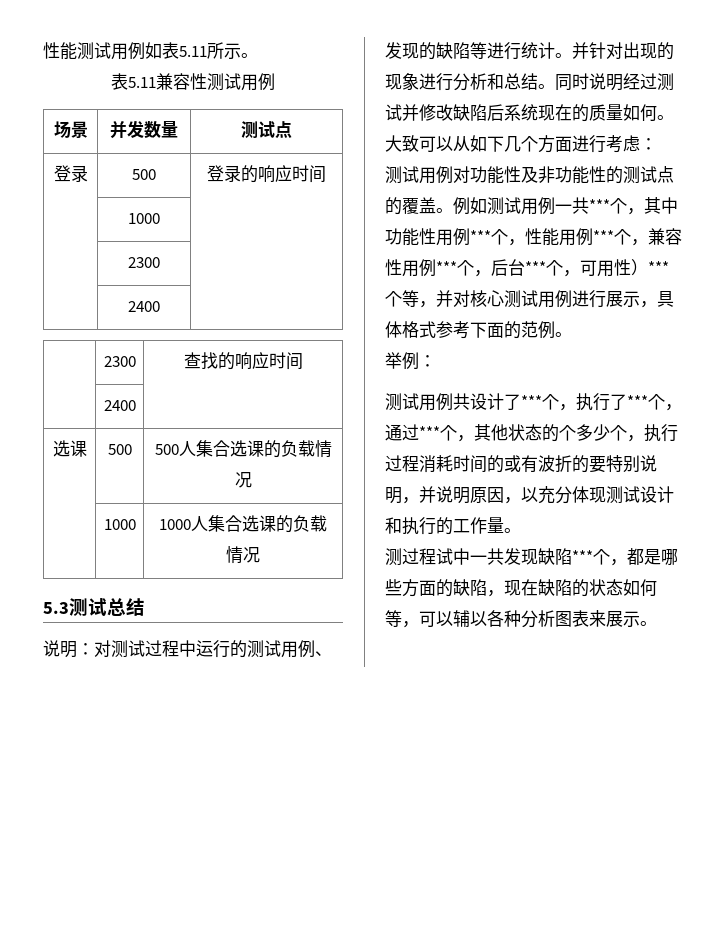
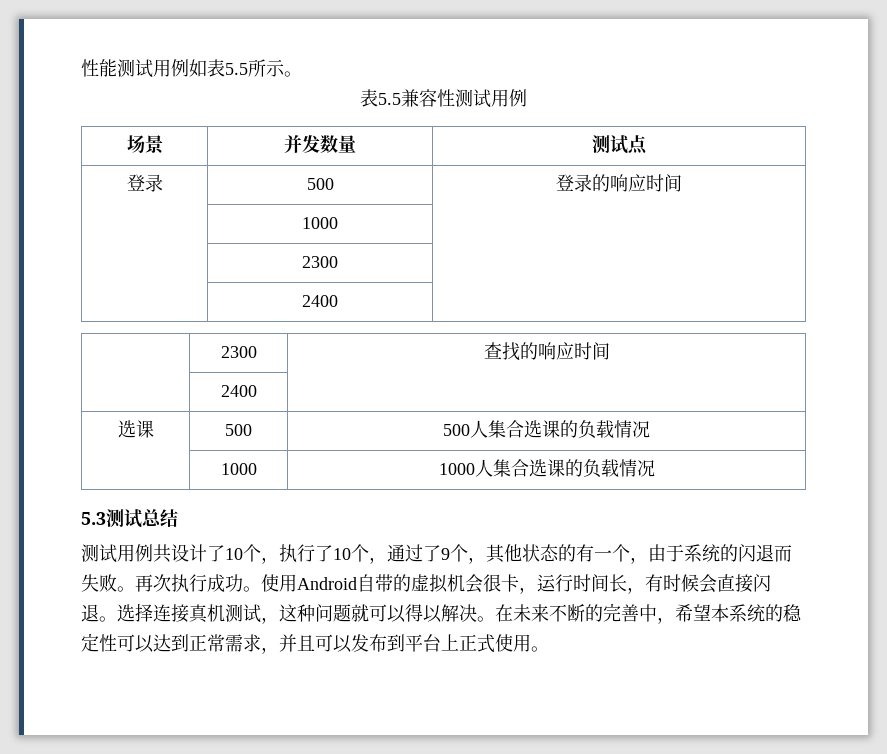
- 性能测试用例如表5.11所示。
+ 性能测试用例如表5.5所示。
- 表5.11兼容性测试用例
+ 表5.5兼容性测试用例
- 说明：对测试过程中运行的测试用例、发现的缺陷等进行统计。并针对出现的现象进行分析和总结。同时说明经过测试并修改缺陷后系统现在的质量如何。大致可以从如下几个方面进行考虑：
- 测试用例对功能性及非功能性的测试点的覆盖。例如测试用例一共***个，其中功能性用例***个，性能用例***个，兼容性用例***个，后台***个，可用性）***个等，并对核心测试用例进行展示，具体格式参考下面的范例。
- 举例：
- 测试用例共设计了***个，执行了***个，通过***个，其他状态的个多少个，执行过程消耗时间的或有波折的要特别说明，并说明原因，以充分体现测试设计和执行的工作量。
- 测过程试中一共发现缺陷***个，都是哪些方面的缺陷，现在缺陷的状态如何等，可以辅以各种分析图表来展示。
+ 测试用例共设计了10个，执行了10个，通过了9个，其他状态的有一个，由于系统的闪退而失败。再次执行成功。使用Android自带的虚拟机会很卡，运行时间长，有时候会直接闪退。选择连接真机测试，这种问题就可以得以解决。在未来不断的完善中，希望本系统的稳定性可以达到正常需求，并且可以发布到平台上正式使用。

